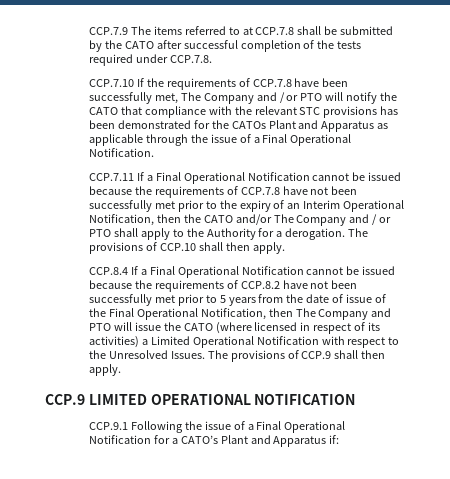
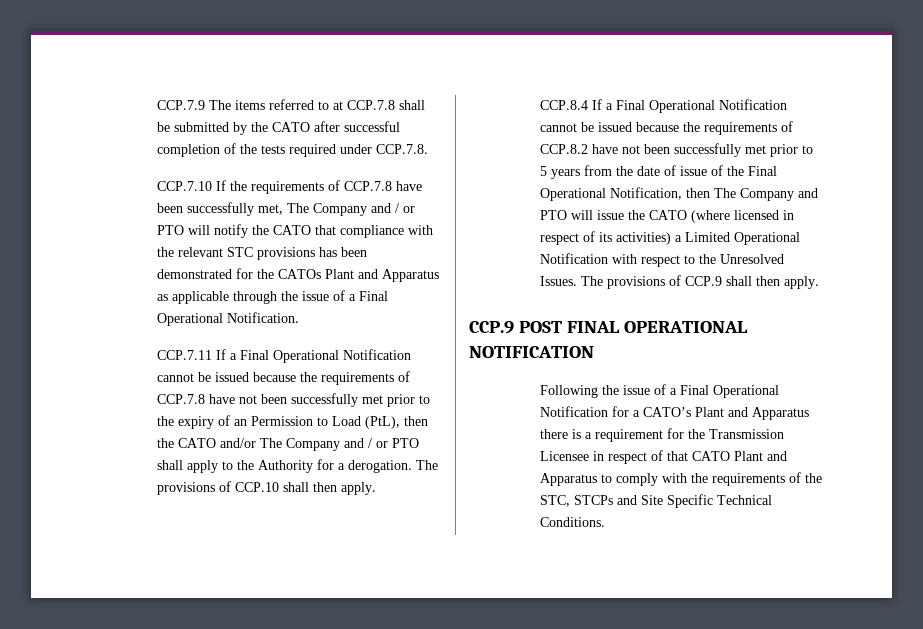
- CCP.7.11 If a Final Operational Notification cannot be issued because the requirements of CCP.7.8 have not been successfully met prior to the expiry of an Interim Operational Notification, then the CATO and/or The Company and / or PTO shall apply to the Authority for a derogation.
+ CCP.7.11 If a Final Operational Notification cannot be issued because the requirements of CCP.7.8 have not been successfully met prior to the expiry of an Permission to Load (PtL), then the CATO and/or The Company and / or PTO shall apply to the Authority for a derogation.
- CCP.9 LIMITED OPERATIONAL NOTIFICATION
+ CCP.9 POST FINAL OPERATIONAL NOTIFICATION
- CCP.9.1 Following the issue of a Final Operational Notification for a CATO’s Plant and Apparatus if:
+ Following the issue of a Final Operational Notification for a CATO’s Plant and Apparatus there is a requirement for the Transmission Licensee in respect of that CATO Plant and Apparatus to comply with the requirements of the STC, STCPs and Site Specific Technical Conditions.

